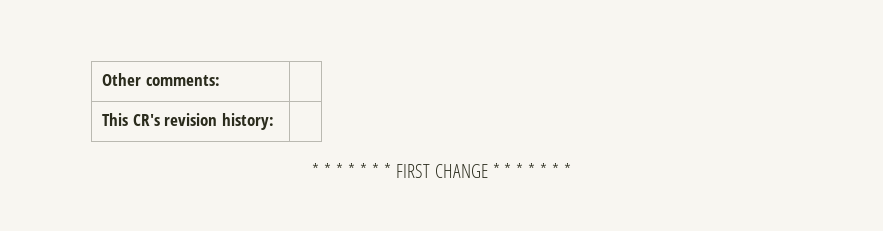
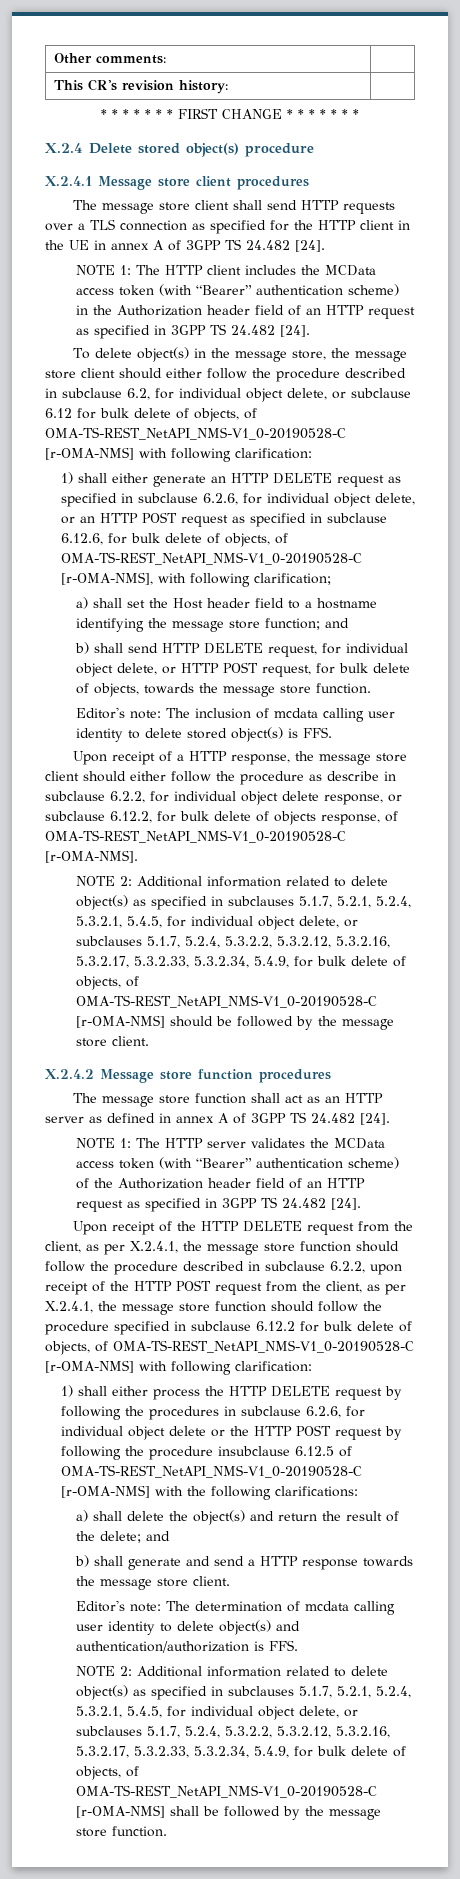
+ X.2.4 Delete stored object(s) procedure
+ X.2.4.1 Message store client procedures
+ The message store client shall send HTTP requests over a TLS connection as specified for the HTTP client in the UE in annex A of 3GPP TS 24.482 [24].
+ NOTE 1: The HTTP client includes the MCData access token (with “Bearer” authentication scheme) in the Authorization header field of an HTTP request as specified in 3GPP TS 24.482 [24].
+ To delete object(s) in the message store, the message store client should either follow the procedure described in subclause 6.2, for individual object delete, or subclause 6.12 for bulk delete of objects, of OMA-TS-REST_NetAPI_NMS-V1_0-20190528-C [r-OMA-NMS] with following clarification:
+ 1) shall either generate an HTTP DELETE request as specified in subclause 6.2.6, for individual object delete, or an HTTP POST request as specified in subclause 6.12.6, for bulk delete of objects, of OMA-TS-REST_NetAPI_NMS-V1_0-20190528-C [r-OMA-NMS], with following clarification;
+ a) shall set the Host header field to a hostname identifying the message store function; and
+ b) shall send HTTP DELETE request, for individual object delete, or HTTP POST request, for bulk delete of objects, towards the message store function.
+ Editor's note: The inclusion of mcdata calling user identity to delete stored object(s) is FFS.
+ Upon receipt of a HTTP response, the message store client should either follow the procedure as describe in subclause 6.2.2, for individual object delete response, or subclause 6.12.2, for bulk delete of objects response, of OMA-TS-REST_NetAPI_NMS-V1_0-20190528-C [r-OMA-NMS].
+ NOTE 2: Additional information related to delete object(s) as specified in subclauses 5.1.7, 5.2.1, 5.2.4, 5.3.2.1, 5.4.5, for individual object delete, or subclauses 5.1.7, 5.2.4, 5.3.2.2, 5.3.2.12, 5.3.2.16, 5.3.2.17, 5.3.2.33, 5.3.2.34, 5.4.9, for bulk delete of objects, of OMA-TS-REST_NetAPI_NMS-V1_0-20190528-C [r-OMA-NMS] should be followed by the message store client.
+ X.2.4.2 Message store function procedures
+ The message store function shall act as an HTTP server as defined in annex A of 3GPP TS 24.482 [24].
+ NOTE 1: The HTTP server validates the MCData access token (with “Bearer” authentication scheme) of the Authorization header field of an HTTP request as specified in 3GPP TS 24.482 [24].
+ Upon receipt of the HTTP DELETE request from the client, as per X.2.4.1, the message store function should follow the procedure described in subclause 6.2.2, upon receipt of the HTTP POST request from the client, as per X.2.4.1, the message store function should follow the procedure specified in subclause 6.12.2 for bulk delete of objects, of OMA-TS-REST_NetAPI_NMS-V1_0-20190528-C [r-OMA-NMS] with following clarification:
+ 1) shall either process the HTTP DELETE request by following the procedures in subclause 6.2.6, for individual object delete or the HTTP POST request by following the procedure insubclause 6.12.5 of OMA-TS-REST_NetAPI_NMS-V1_0-20190528-C [r-OMA-NMS] with the following clarifications:
+ a) shall delete the object(s) and return the result of the delete; and
+ b) shall generate and send a HTTP response towards the message store client.
+ Editor's note: The determination of mcdata calling user identity to delete object(s) and authentication/authorization is FFS.
+ NOTE 2: Additional information related to delete object(s) as specified in subclauses 5.1.7, 5.2.1, 5.2.4, 5.3.2.1, 5.4.5, for individual object delete, or subclauses 5.1.7, 5.2.4, 5.3.2.2, 5.3.2.12, 5.3.2.16, 5.3.2.17, 5.3.2.33, 5.3.2.34, 5.4.9, for bulk delete of objects, of OMA-TS-REST_NetAPI_NMS-V1_0-20190528-C [r-OMA-NMS] shall be followed by the message store function.

